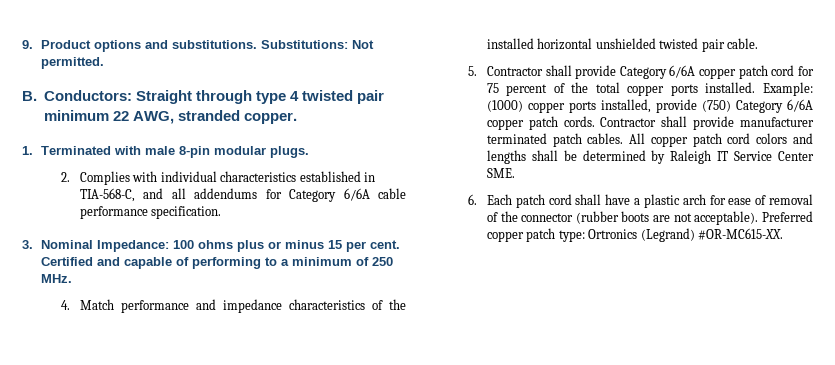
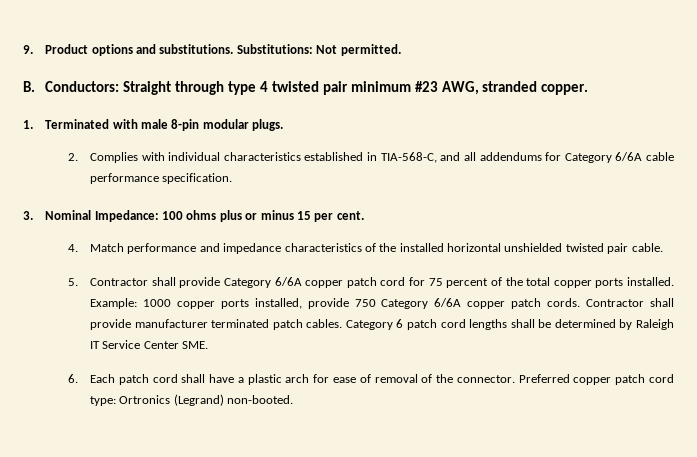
- B. Conductors: Straight through type 4 twisted pair minimum 22 AWG, stranded copper.
+ B. Conductors: Straight through type 4 twisted pair minimum #23 AWG, stranded copper.
- Certified and capable of performing to a minimum of 250 MHz.
- Example: (1000) copper ports installed, provide (750) Category 6/6A copper patch cords.
+ Example: 1000 copper ports installed, provide 750 Category 6/6A copper patch cords.
- All copper patch cord colors and lengths shall be determined by Raleigh IT Service Center SME.
+ Category 6 patch cord lengths shall be determined by Raleigh IT Service Center SME.
- 6. Each patch cord shall have a plastic arch for ease of removal of the connector (rubber boots are not acceptable).
+ 6. Each patch cord shall have a plastic arch for ease of removal of the connector.
- Preferred copper patch type: Ortronics (Legrand) #OR-MC615-XX.
+ Preferred copper patch cord type: Ortronics (Legrand) non-booted.

